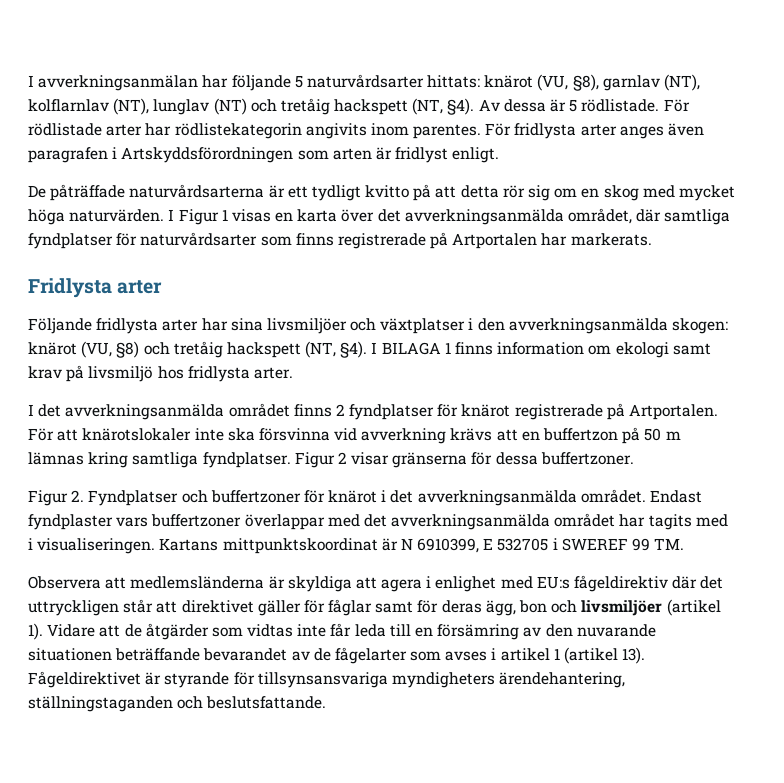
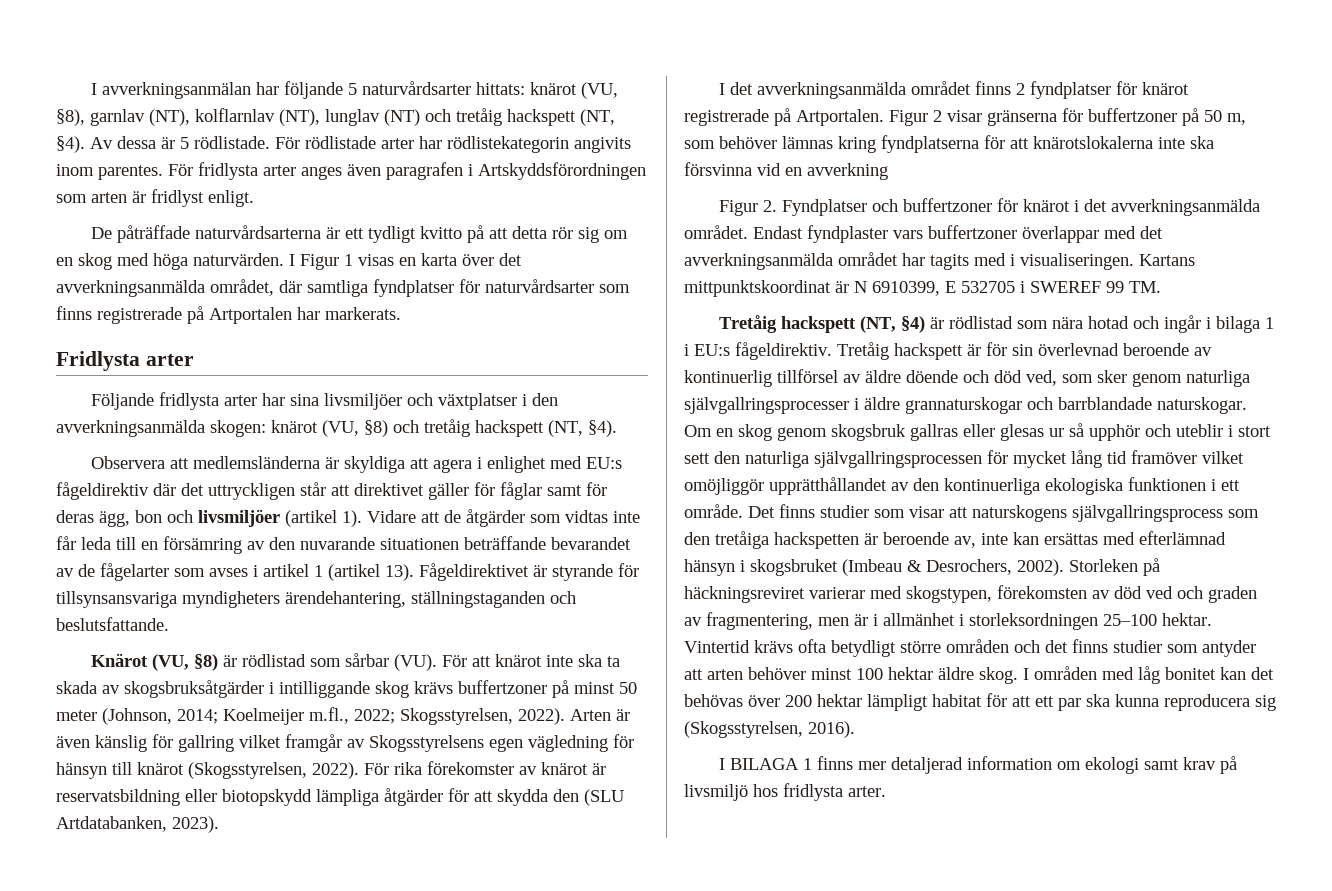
- De påträffade naturvårdsarterna är ett tydligt kvitto på att detta rör sig om en skog med mycket höga naturvärden.
+ De påträffade naturvårdsarterna är ett tydligt kvitto på att detta rör sig om en skog med höga naturvärden.
- I BILAGA 1 finns information om ekologi samt krav på livsmiljö hos fridlysta arter.
- I det avverkningsanmälda området finns 2 fyndplatser för knärot registrerade på Artportalen. För att knärotslokaler inte ska försvinna vid avverkning krävs att en buffertzon på 50 m lämnas kring samtliga fyndplatser. Figur 2 visar gränserna för dessa buffertzoner.
- Figur 2. Fyndplatser och buffertzoner för knärot i det avverkningsanmälda området. Endast fyndplaster vars buffertzoner överlappar med det avverkningsanmälda området har tagits med i visualiseringen. Kartans mittpunktskoordinat är N 6910399, E 532705 i SWEREF 99 TM.
+ Knärot (VU, §8) är rödlistad som sårbar (VU). För att knärot inte ska ta skada av skogsbruksåtgärder i intilliggande skog krävs buffertzoner på minst 50 meter (Johnson, 2014; Koelmeijer m.fl., 2022; Skogsstyrelsen, 2022). Arten är även känslig för gallring vilket framgår av Skogsstyrelsens egen vägledning för hänsyn till knärot (Skogsstyrelsen, 2022). För rika förekomster av knärot är reservatsbildning eller biotopskydd lämpliga åtgärder för att skydda den (SLU Artdatabanken, 2023).
+ I det avverkningsanmälda området finns 2 fyndplatser för knärot registrerade på Artportalen. Figur 2 visar gränserna för buffertzoner på 50 m, som behöver lämnas kring fyndplatserna för att knärotslokalerna inte ska försvinna vid en avverkning
+ Figur 2. Fyndplatser och buffertzoner för knärot i det avverkningsanmälda området. Endast fyndplaster vars buffertzoner överlappar med det avverkningsanmälda området har tagits med i visualiseringen. Kartans mittpunktskoordinat är N 6910399, E 532705 i SWEREF 99 TM.
+ Tretåig hackspett (NT, §4) är rödlistad som nära hotad och ingår i bilaga 1 i EU:s fågeldirektiv. Tretåig hackspett är för sin överlevnad beroende av kontinuerlig tillförsel av äldre döende och död ved, som sker genom naturliga självgallringsprocesser i äldre grannaturskogar och barrblandade naturskogar. Om en skog genom skogsbruk gallras eller glesas ur så upphör och uteblir i stort sett den naturliga självgallringsprocessen för mycket lång tid framöver vilket omöjliggör upprätthållandet av den kontinuerliga ekologiska funktionen i ett område. Det finns studier som visar att naturskogens självgallringsprocess som den tretåiga hackspetten är beroende av, inte kan ersättas med efterlämnad hänsyn i skogsbruket (Imbeau & Desrochers, 2002). Storleken på häckningsreviret varierar med skogstypen, förekomsten av död ved och graden av fragmentering, men är i allmänhet i storleksordningen 25–100 hektar. Vintertid krävs ofta betydligt större områden och det finns studier som antyder att arten behöver minst 100 hektar äldre skog. I områden med låg bonitet kan det behövas över 200 hektar lämpligt habitat för att ett par ska kunna reproducera sig (Skogsstyrelsen, 2016).
+ I BILAGA 1 finns mer detaljerad information om ekologi samt krav på livsmiljö hos fridlysta arter.

